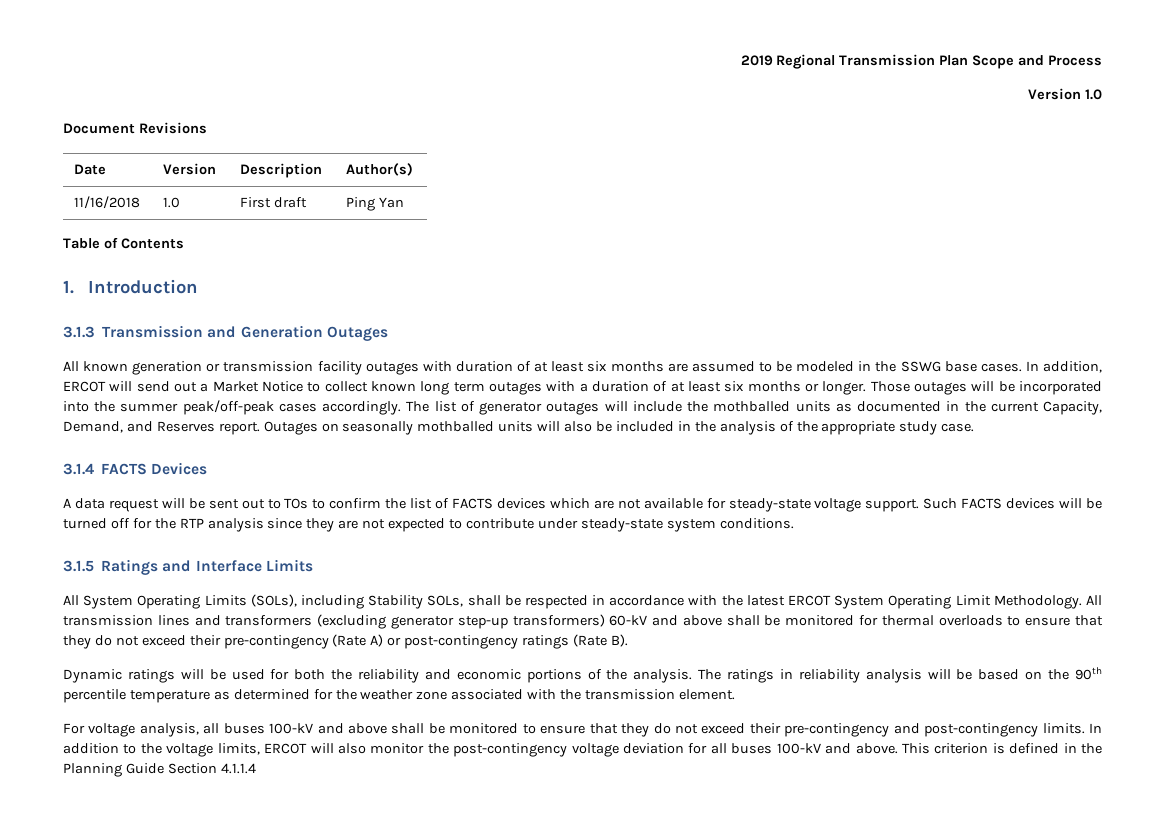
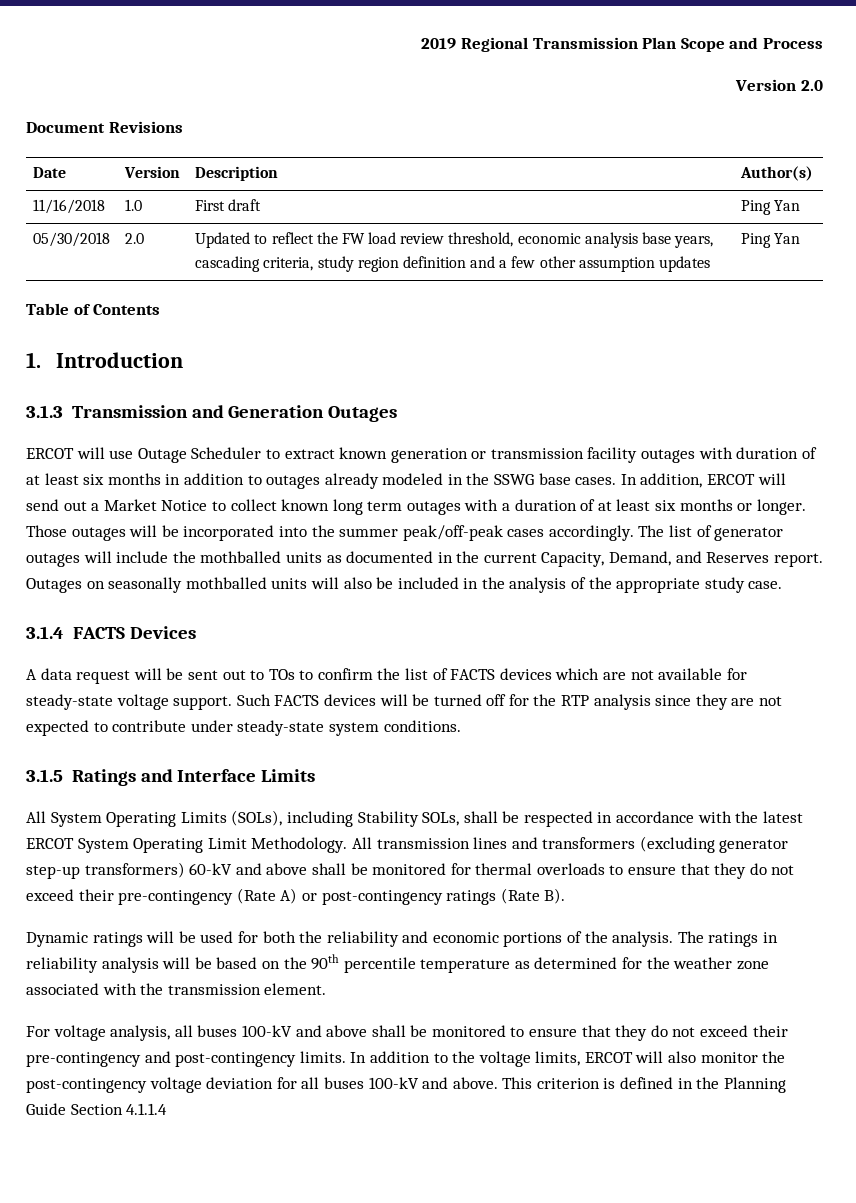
- Version 1.0
+ Version 2.0
+ 05/30/2018 | 2.0 | Updated to reflect the FW load review threshold, economic analysis base years, cascading criteria, study region definition and a few other assumption updates | Ping Yan
- All known generation or transmission facility outages with duration of at least six months are assumed to be modeled in the SSWG base cases.
+ ERCOT will use Outage Scheduler to extract known generation or transmission facility outages with duration of at least six months in addition to outages already modeled in the SSWG base cases.

